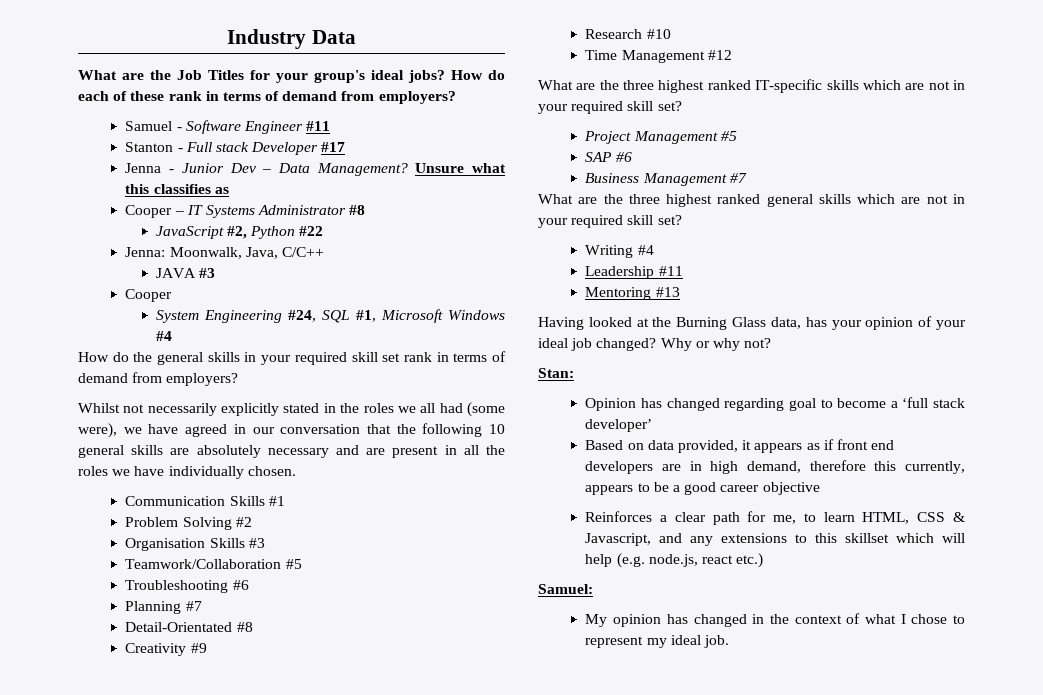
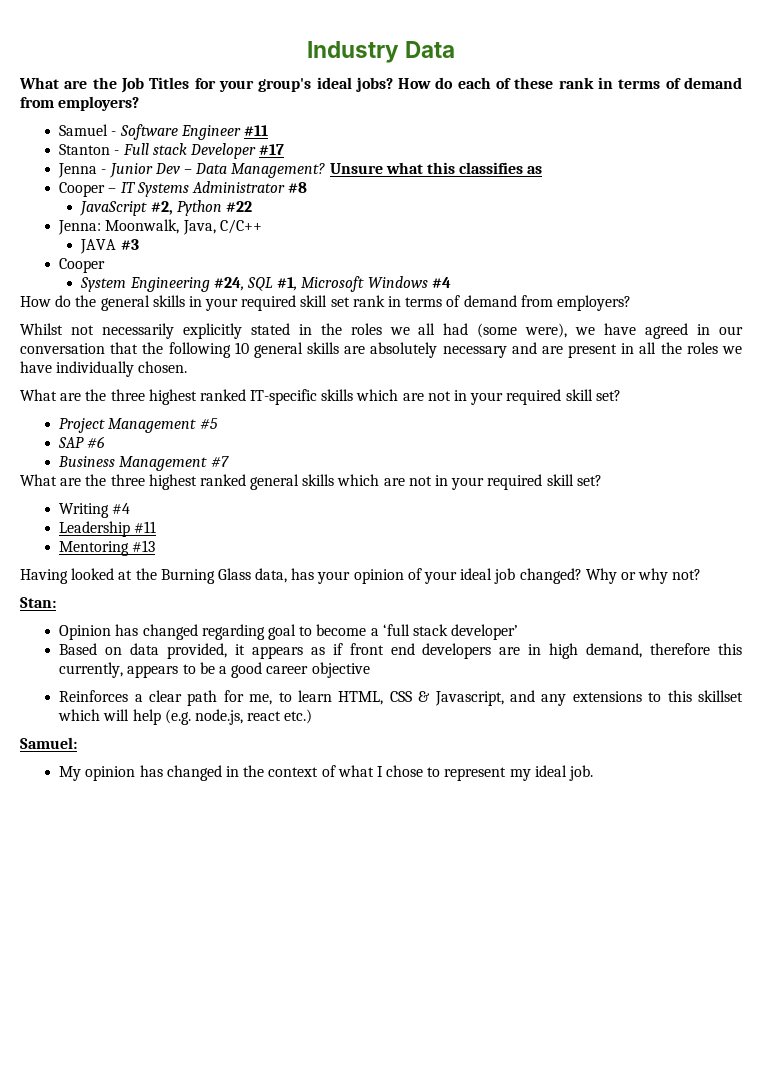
- Communication Skills #1
- Problem Solving #2
- Organisation Skills #3
- Teamwork/Collaboration #5
- Troubleshooting #6
- Planning #7
- Detail-Orientated #8
- Creativity #9
- Research #10
- Time Management #12

